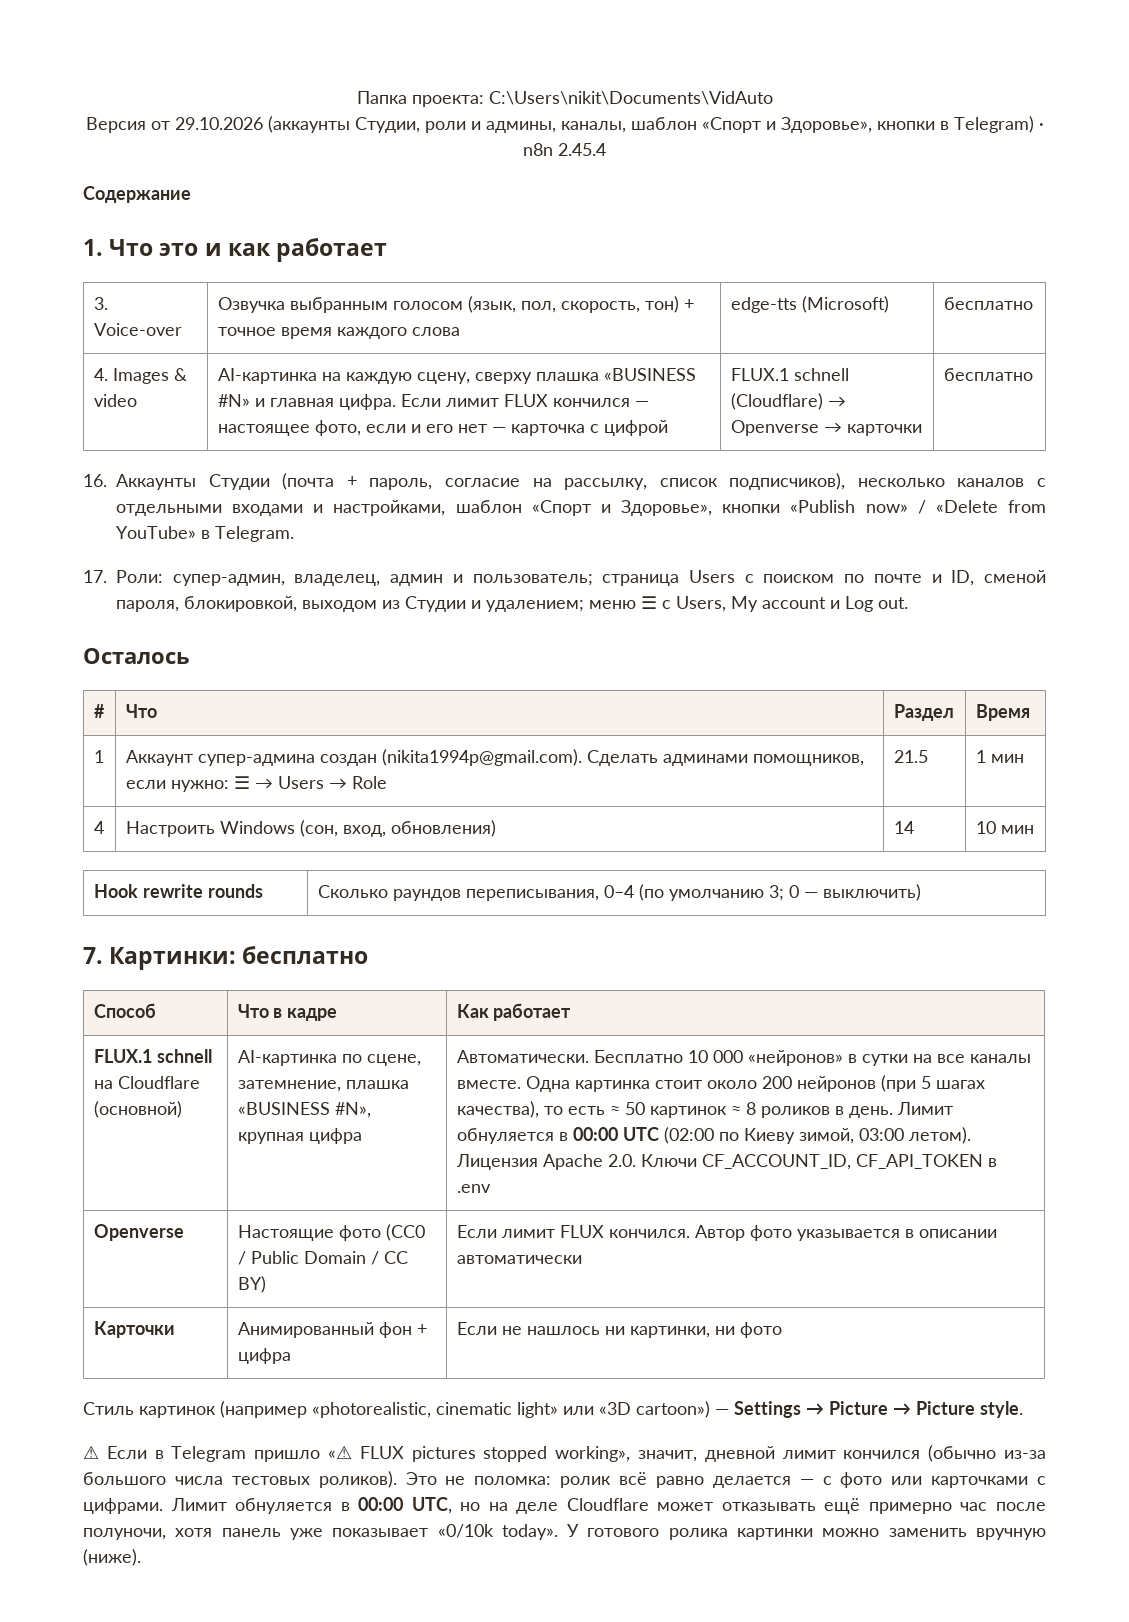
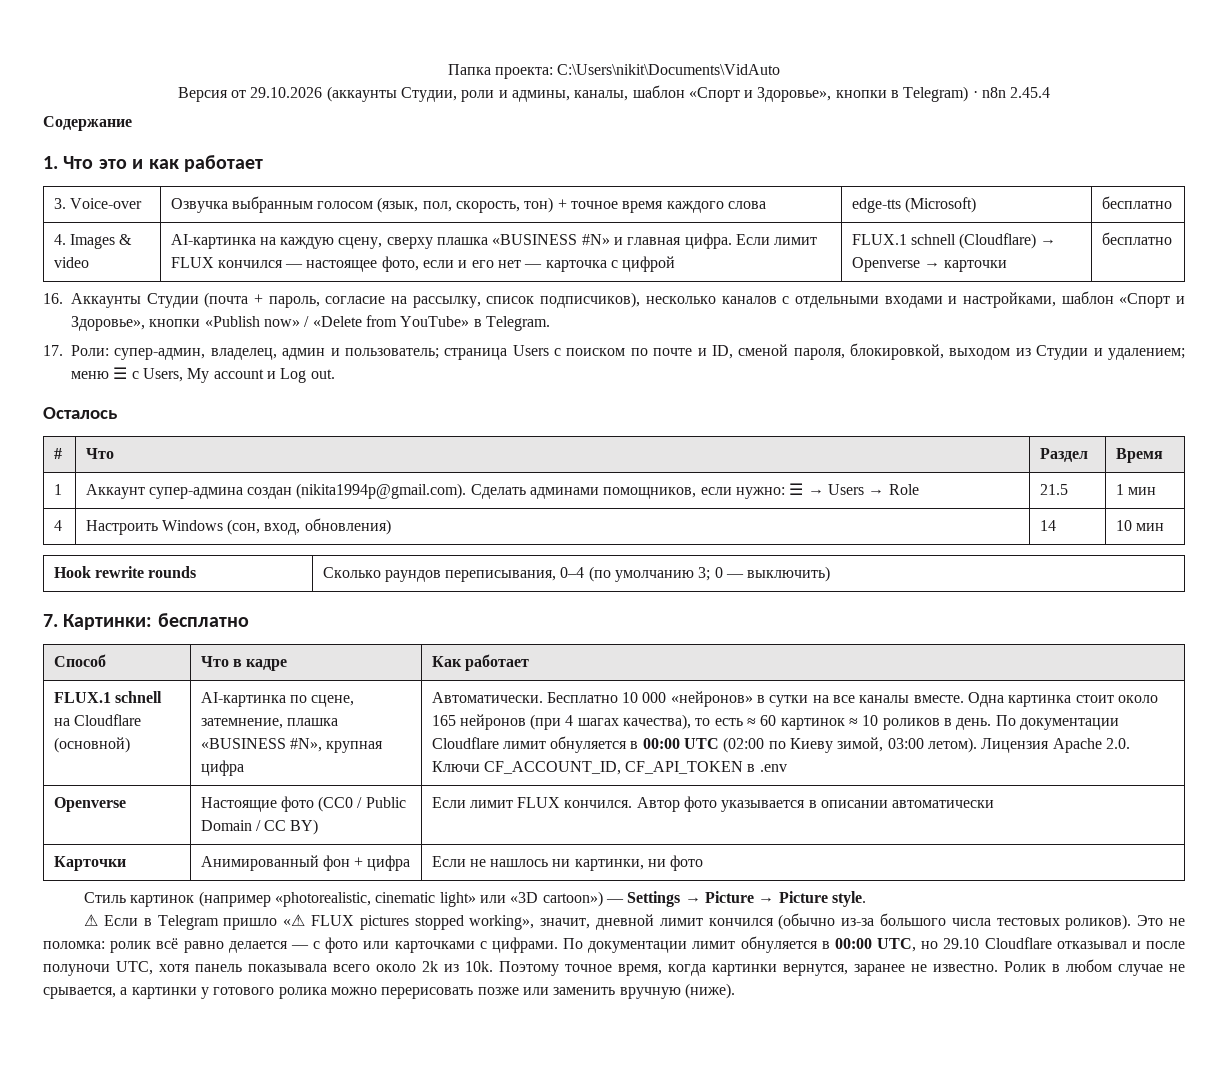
- Одна картинка стоит около 200 нейронов (при 5 шагах качества), то есть ≈ 50 картинок ≈ 8 роликов в день.
+ Одна картинка стоит около 165 нейронов (при 4 шагах качества), то есть ≈ 60 картинок ≈ 10 роликов в день.
- Лимит обнуляется в 00:00 UTC (02:00 по Киеву зимой, 03:00 летом).
+ По документации Cloudflare лимит обнуляется в 00:00 UTC (02:00 по Киеву зимой, 03:00 летом).
- Лимит обнуляется в 00:00 UTC, но на деле Cloudflare может отказывать ещё примерно час после полуночи, хотя панель уже показывает «0/10k today». У готового ролика картинки можно заменить вручную (ниже).
+ По документации лимит обнуляется в 00:00 UTC, но 29.10 Cloudflare отказывал и после полуночи UTC, хотя панель показывала всего около 2k из 10k. Поэтому точное время, когда картинки вернутся, заранее не известно. Ролик в любом случае не срывается, а картинки у готового ролика можно перерисовать позже или заменить вручную (ниже).

